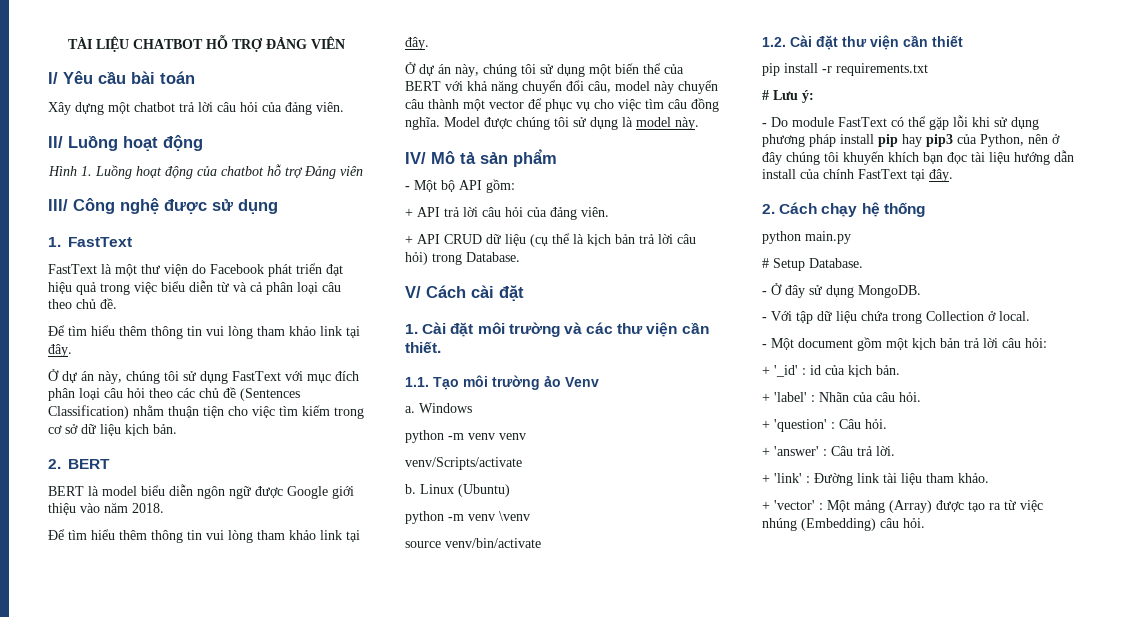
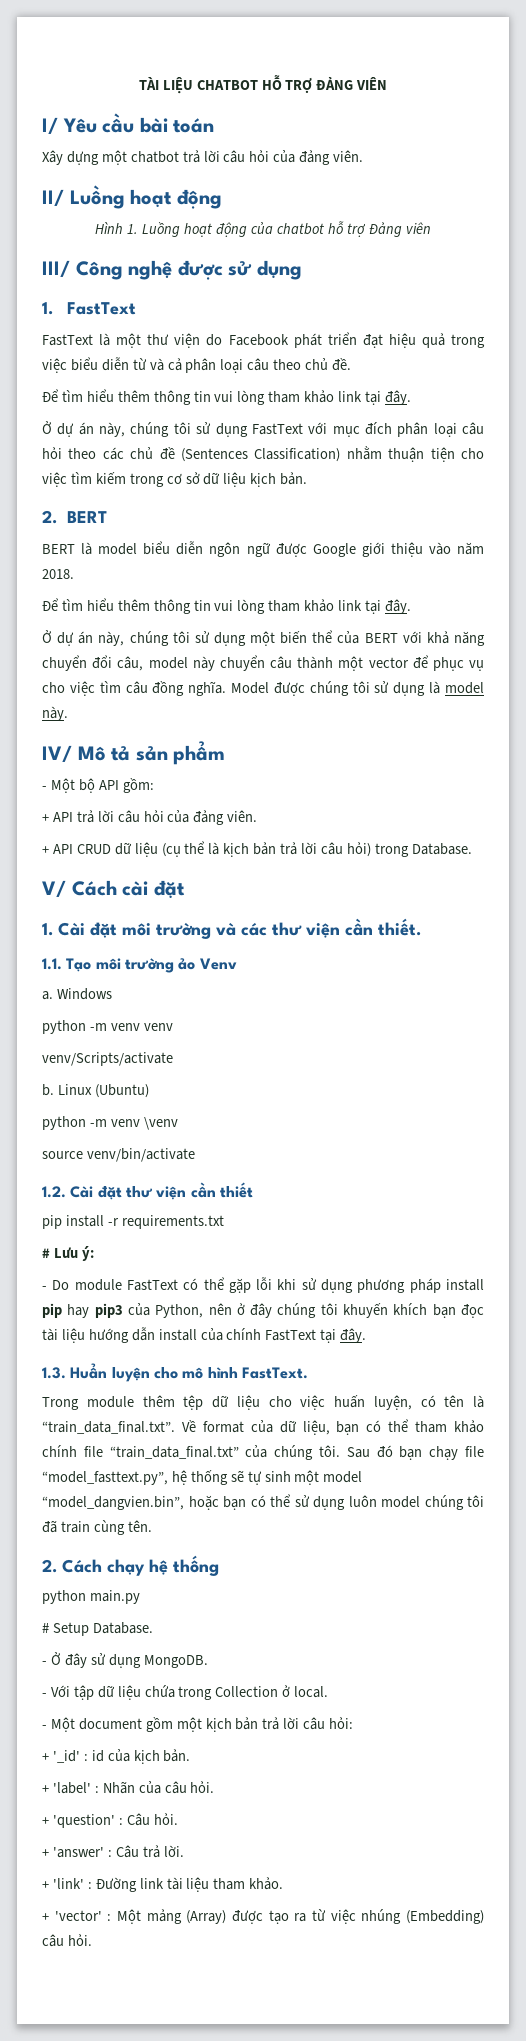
+ 1.3. Huẩn luyện cho mô hình FastText.
+ Trong module thêm tệp dữ liệu cho việc huấn luyện, có tên là “train_data_final.txt”. Về format của dữ liệu, bạn có thể tham khảo chính file “train_data_final.txt” của chúng tôi. Sau đó bạn chạy file “model_fasttext.py”, hệ thống sẽ tự sinh một model “model_dangvien.bin”, hoặc bạn có thể sử dụng luôn model chúng tôi đã train cùng tên.

